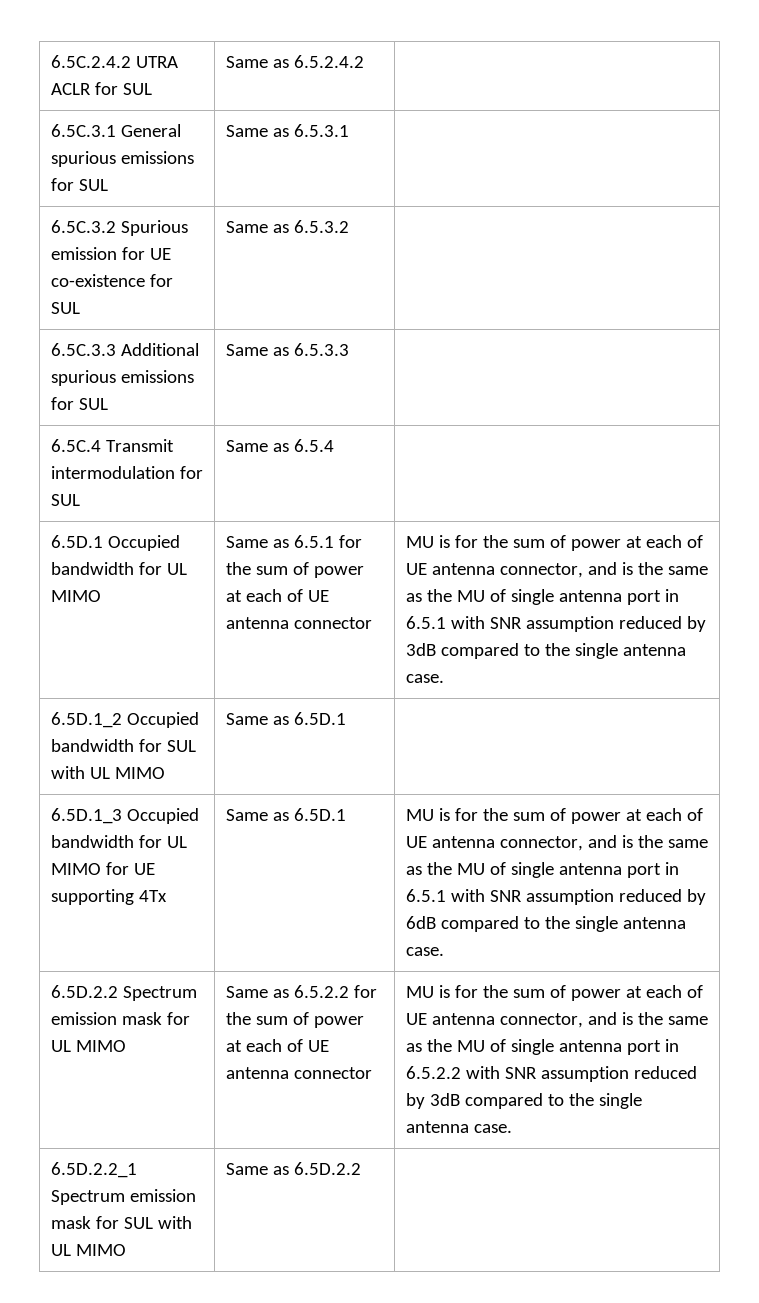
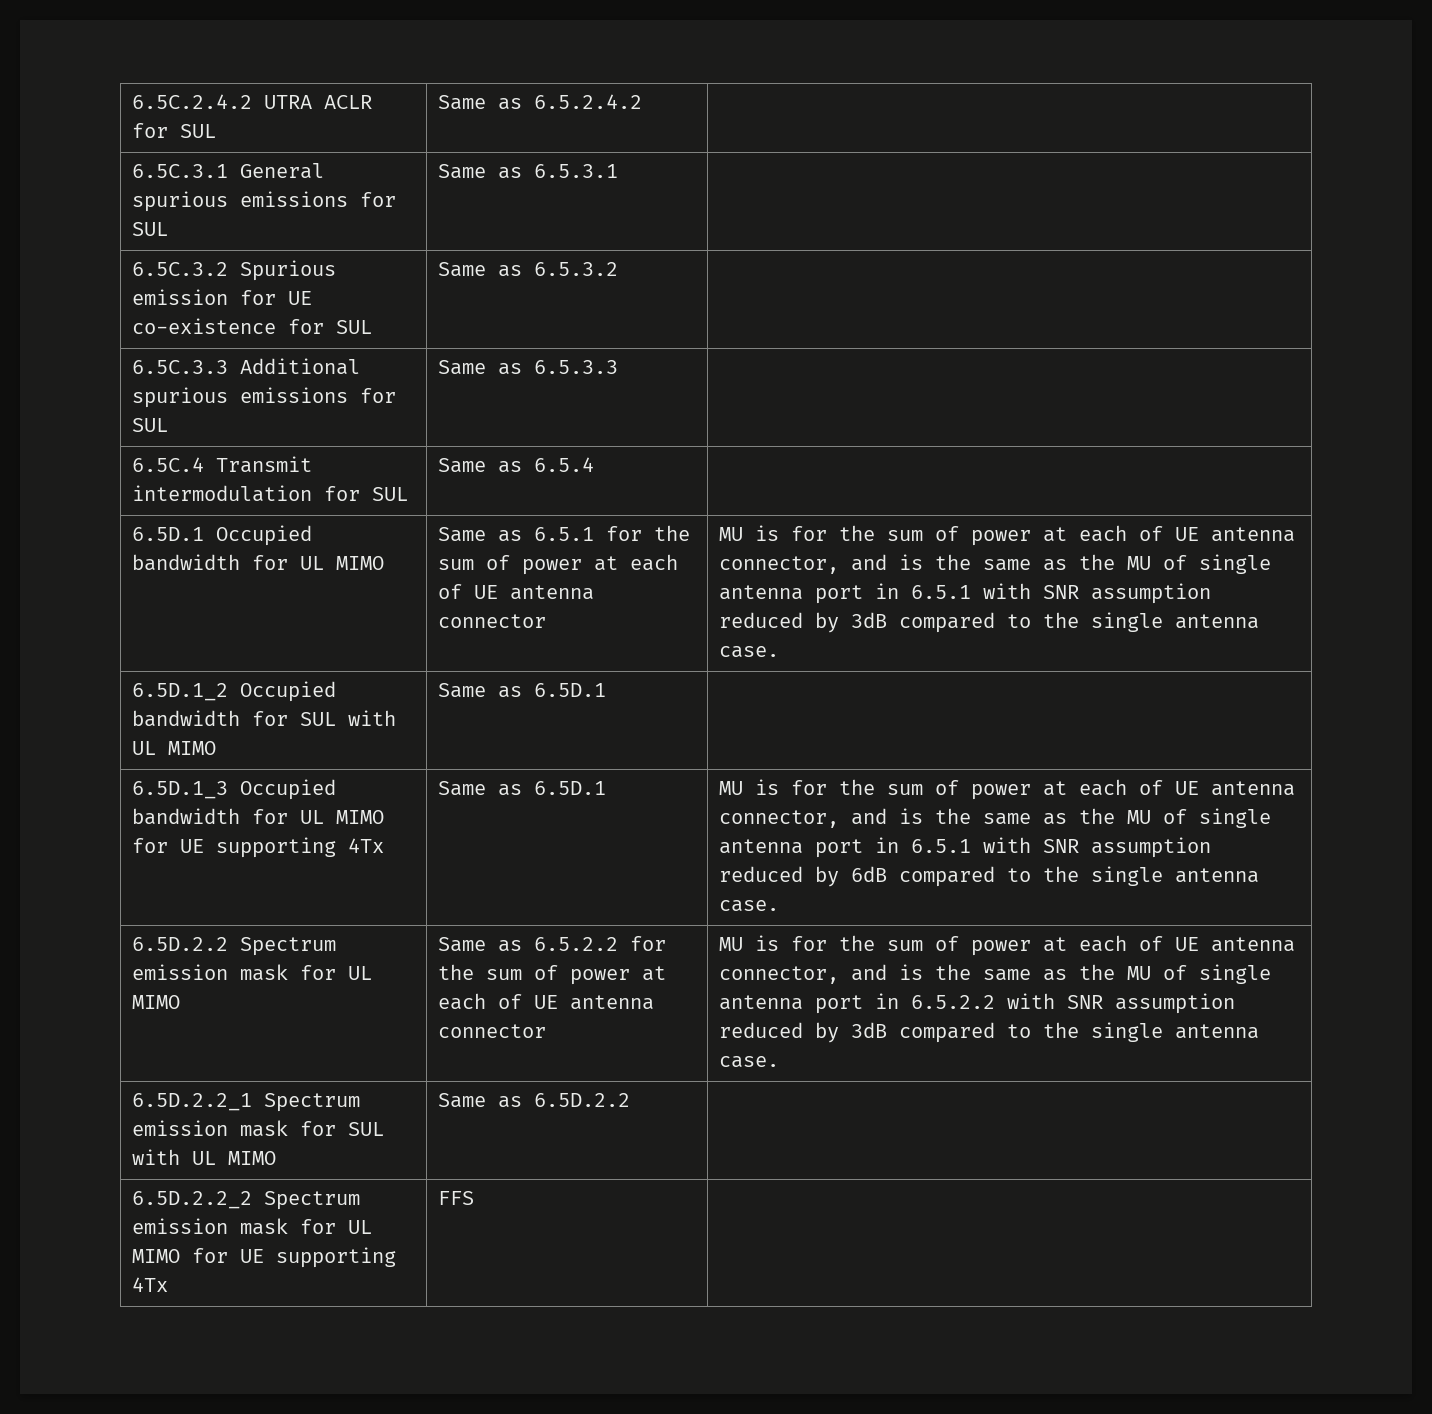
+ 6.5D.2.2_2 Spectrum emission mask for UL MIMO for UE supporting 4Tx | FFS |

